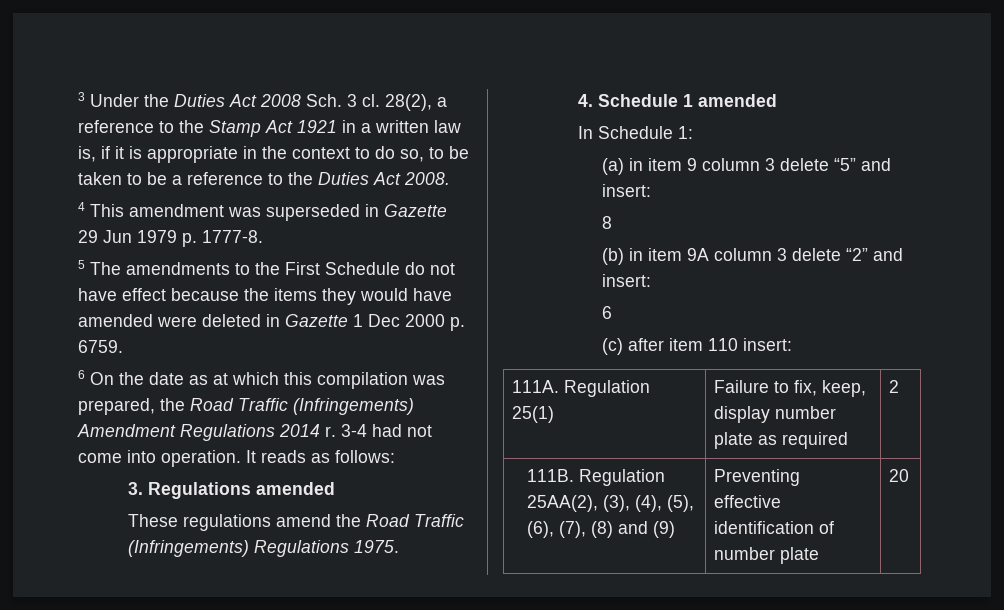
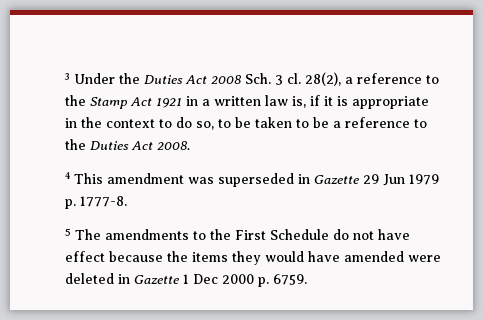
- 6 On the date as at which this compilation was prepared, the Road Traffic (Infringements) Amendment Regulations 2014 r. 3-4 had not come into operation. It reads as follows:
- 3. Regulations amended
- These regulations amend the Road Traffic (Infringements) Regulations 1975.
- 4. Schedule 1 amended
- In Schedule 1:
- (a) in item 9 column 3 delete “5” and insert:
- 8
- (b) in item 9A column 3 delete “2” and insert:
- 6
- (c) after item 110 insert:
- 111A. Regulation 25(1) | Failure to fix, keep, display number plate as required | 2
- 111B. Regulation 25AA(2), (3), (4), (5), (6), (7), (8) and (9) | Preventing effective identification of number plate | 20

